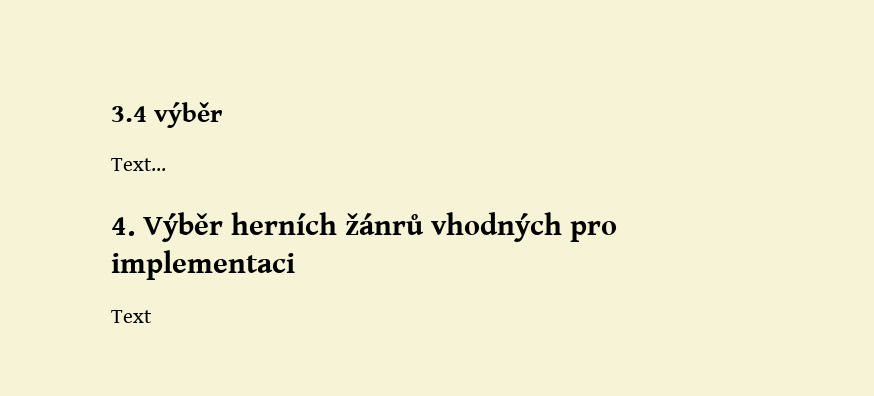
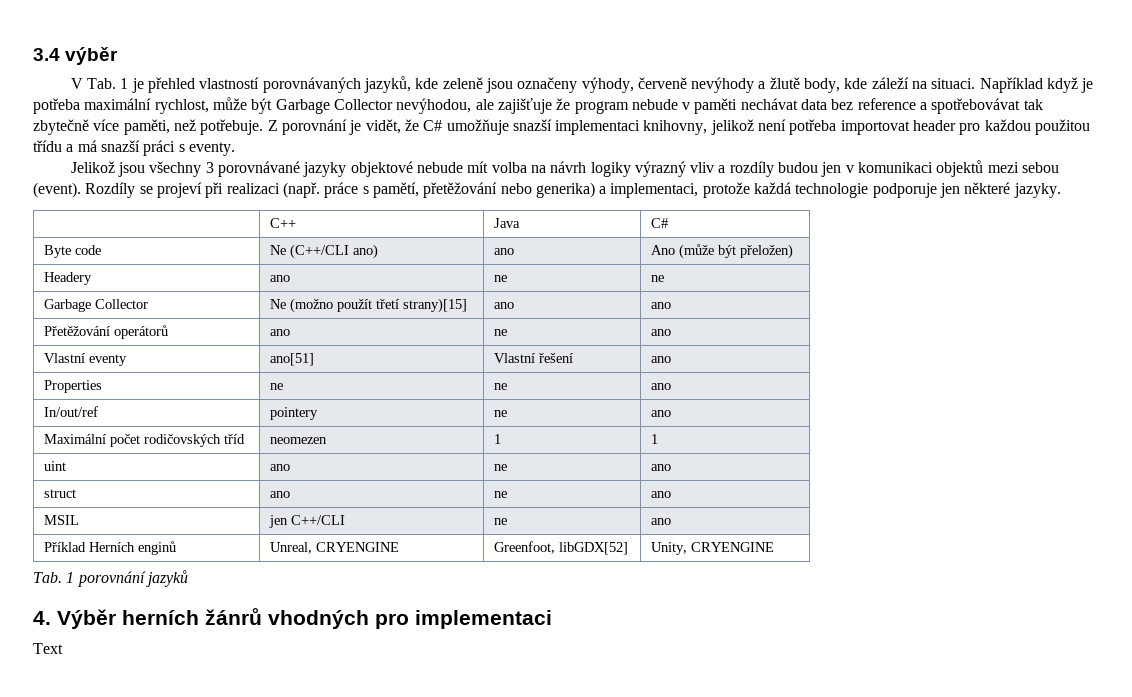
- Text…
+ V Tab. 1 je přehled vlastností porovnávaných jazyků, kde zeleně jsou označeny výhody, červeně nevýhody a žlutě body, kde záleží na situaci. Například když je potřeba maximální rychlost, může být Garbage Collector nevýhodou, ale zajišťuje že program nebude v paměti nechávat data bez reference a spotřebovávat tak zbytečně více paměti, než potřebuje. Z porovnání je vidět, že C# umožňuje snazší implementaci knihovny, jelikož není potřeba importovat header pro každou použitou třídu a má snazší práci s eventy.
+ Jelikož jsou všechny 3 porovnávané jazyky objektové nebude mít volba na návrh logiky výrazný vliv a rozdíly budou jen v komunikaci objektů mezi sebou (event). Rozdíly se projeví při realizaci (např. práce s pamětí, přetěžování nebo generika) a implementaci, protože každá technologie podporuje jen některé jazyky.
+ | C++ | Java | C#
+ Byte code | Ne (C++/CLI ano) | ano | Ano (může být přeložen)
+ Headery | ano | ne | ne
+ Garbage Collector | Ne (možno použít třetí strany)[15] | ano | ano
+ Přetěžování operátorů | ano | ne | ano
+ Vlastní eventy | ano[51] | Vlastní řešení | ano
+ Properties | ne | ne | ano
+ In/out/ref | pointery | ne | ano
+ Maximální počet rodičovských tříd | neomezen | 1 | 1
+ uint | ano | ne | ano
+ struct | ano | ne | ano
+ MSIL | jen C++/CLI | ne | ano
+ Příklad Herních enginů | Unreal, CRYENGINE | Greenfoot, libGDX[52] | Unity, CRYENGINE
+ Tab. 1 porovnání jazyků

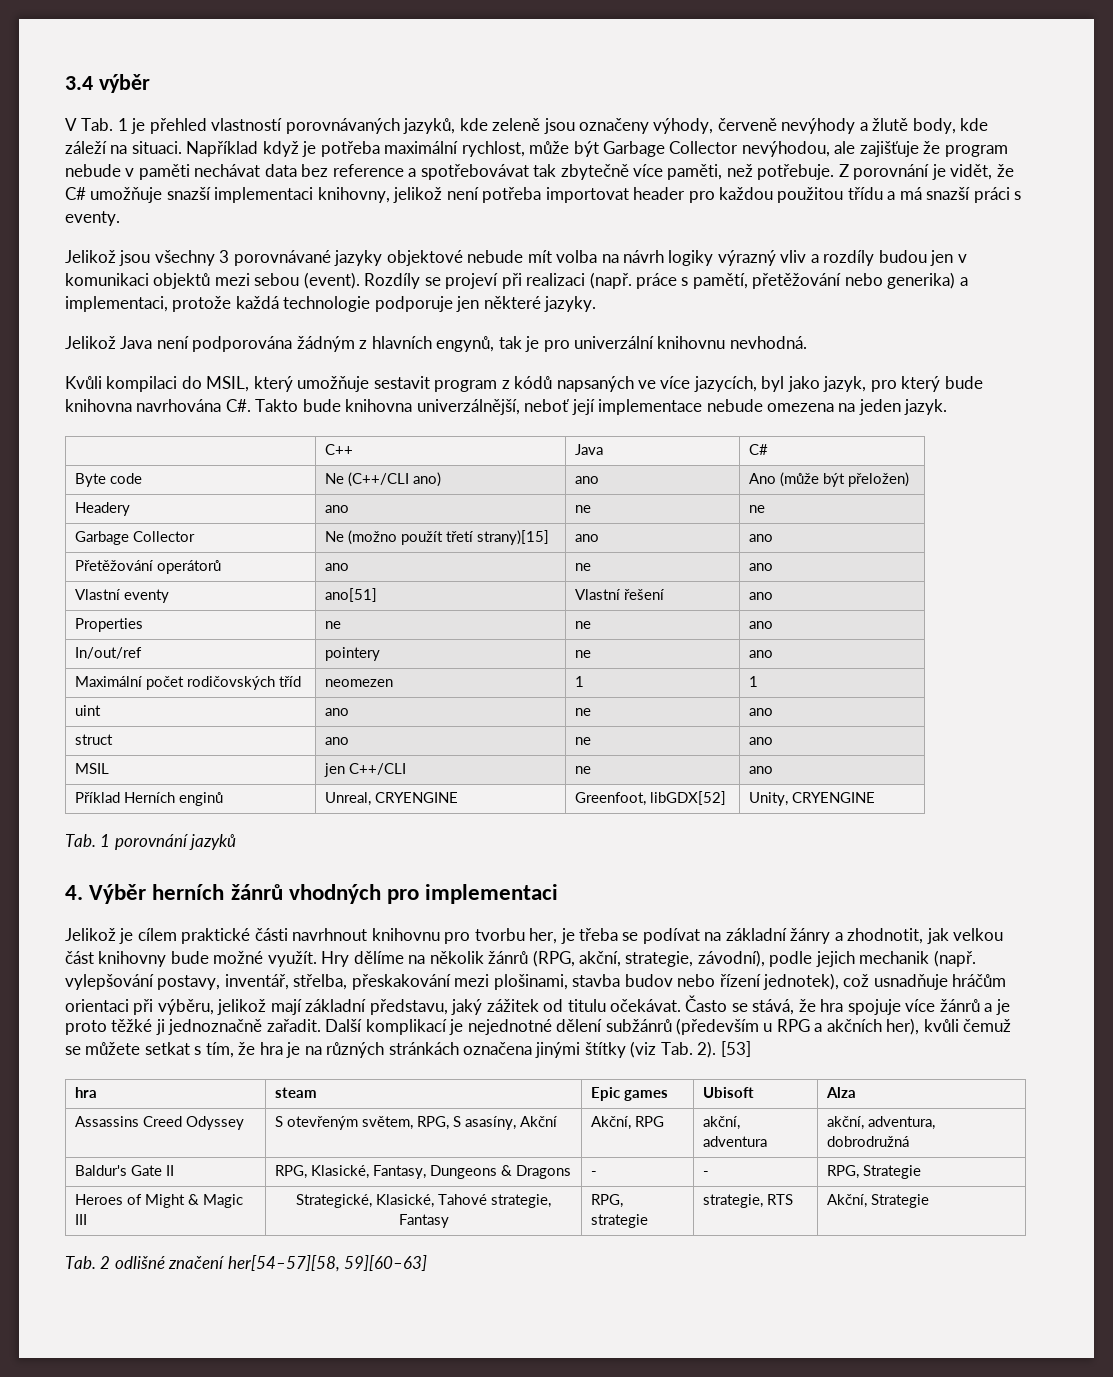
+ Jelikož Java není podporována žádným z hlavních engynů, tak je pro univerzální knihovnu nevhodná.
+ Kvůli kompilaci do MSIL, který umožňuje sestavit program z kódů napsaných ve více jazycích, byl jako jazyk, pro který bude knihovna navrhována C#. Takto bude knihovna univerzálnější, neboť její implementace nebude omezena na jeden jazyk.
- Text
+ Jelikož je cílem praktické části navrhnout knihovnu pro tvorbu her, je třeba se podívat na základní žánry a zhodnotit, jak velkou část knihovny bude možné využít. Hry dělíme na několik žánrů (RPG, akční, strategie, závodní), podle jejich mechanik (např. vylepšování postavy, inventář, střelba, přeskakování mezi plošinami, stavba budov nebo řízení jednotek), což usnadňuje hráčům orientaci při výběru, jelikož mají základní představu, jaký zážitek od titulu očekávat. Často se stává, že hra spojuje více žánrů a je proto těžké ji jednoznačně zařadit. Další komplikací je nejednotné dělení subžánrů (především u RPG a akčních her), kvůli čemuž se můžete setkat s tím, že hra je na různých stránkách označena jinými štítky (viz Tab. 2). [53]
+ hra | steam | Epic games | Ubisoft | Alza
+ Assassins Creed Odyssey | S otevřeným světem, RPG, S asasíny, Akční | Akční, RPG | akční, adventura | akční, adventura, dobrodružná
+ Baldur's Gate II | RPG, Klasické, Fantasy, Dungeons & Dragons | - | - | RPG, Strategie
+ Heroes of Might & Magic III | Strategické, Klasické, Tahové strategie, Fantasy | RPG, strategie | strategie, RTS | Akční, Strategie
+ Tab. 2 odlišné značení her[54–57][58, 59][60–63]

